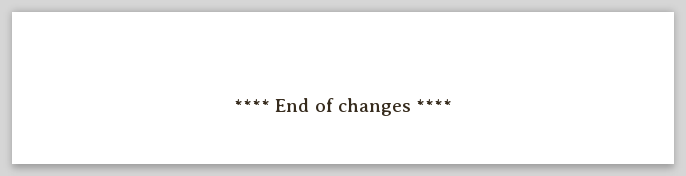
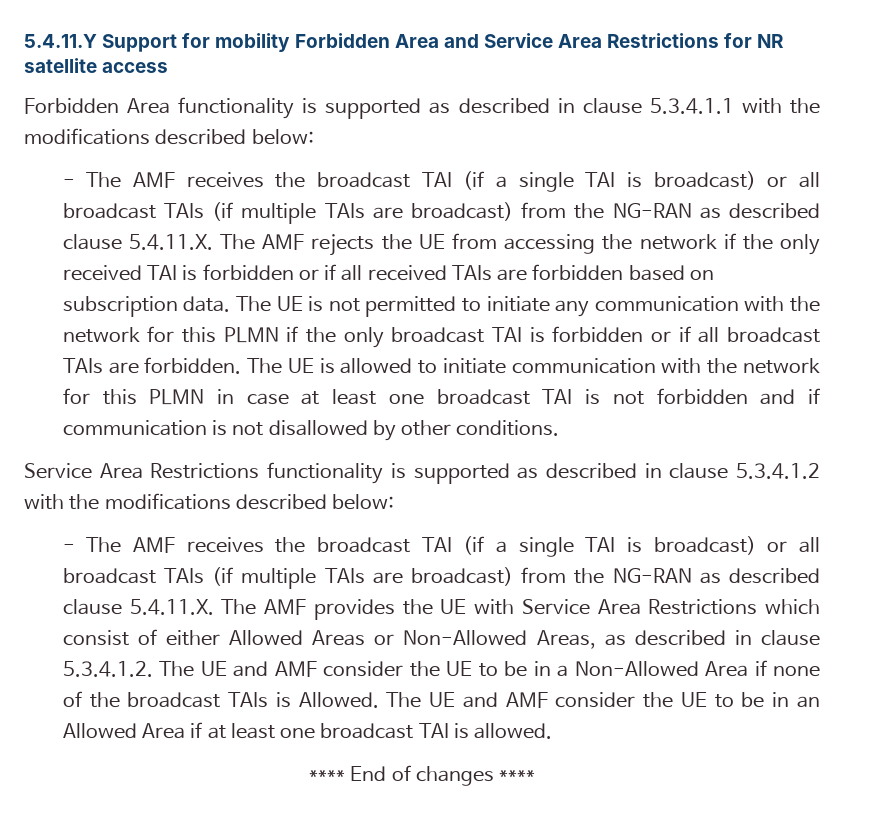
+ 5.4.11.Y Support for mobility Forbidden Area and Service Area Restrictions for NR satellite access
+ Forbidden Area functionality is supported as described in clause 5.3.4.1.1 with the modifications described below:
+ - The AMF receives the broadcast TAI (if a single TAI is broadcast) or all broadcast TAIs (if multiple TAIs are broadcast) from the NG-RAN as described clause 5.4.11.X. The AMF rejects the UE from accessing the network if the only received TAI is forbidden or if all received TAIs are forbidden based on subscription data. The UE is not permitted to initiate any communication with the network for this PLMN if the only broadcast TAI is forbidden or if all broadcast TAIs are forbidden. The UE is allowed to initiate communication with the network for this PLMN in case at least one broadcast TAI is not forbidden and if communication is not disallowed by other conditions.
+ Service Area Restrictions functionality is supported as described in clause 5.3.4.1.2 with the modifications described below:
+ - The AMF receives the broadcast TAI (if a single TAI is broadcast) or all broadcast TAIs (if multiple TAIs are broadcast) from the NG-RAN as described clause 5.4.11.X. The AMF provides the UE with Service Area Restrictions which consist of either Allowed Areas or Non-Allowed Areas, as described in clause 5.3.4.1.2. The UE and AMF consider the UE to be in a Non-Allowed Area if none of the broadcast TAIs is Allowed. The UE and AMF consider the UE to be in an Allowed Area if at least one broadcast TAI is allowed.

